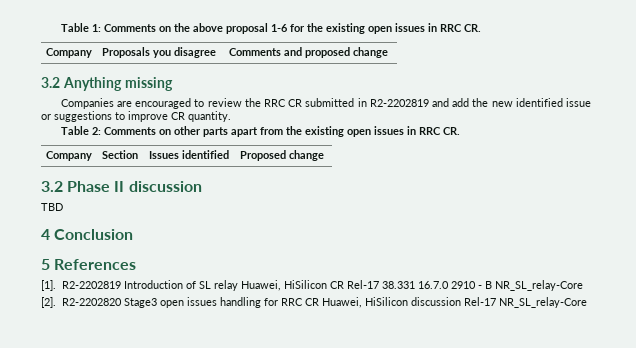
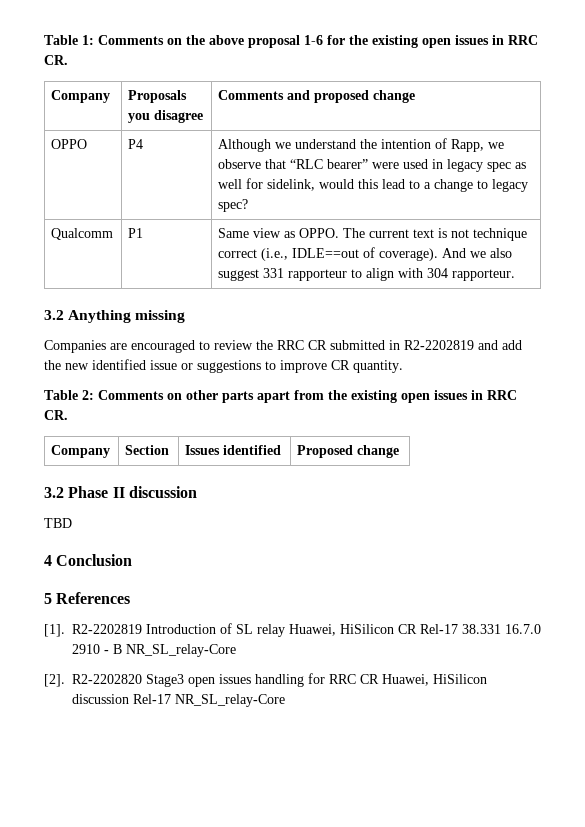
+ OPPO | P4 | Although we understand the intention of Rapp, we observe that “RLC bearer” were used in legacy spec as well for sidelink, would this lead to a change to legacy spec?
+ Qualcomm | P1 | Same view as OPPO. The current text is not technique correct (i.e., IDLE==out of coverage). And we also suggest 331 rapporteur to align with 304 rapporteur.

